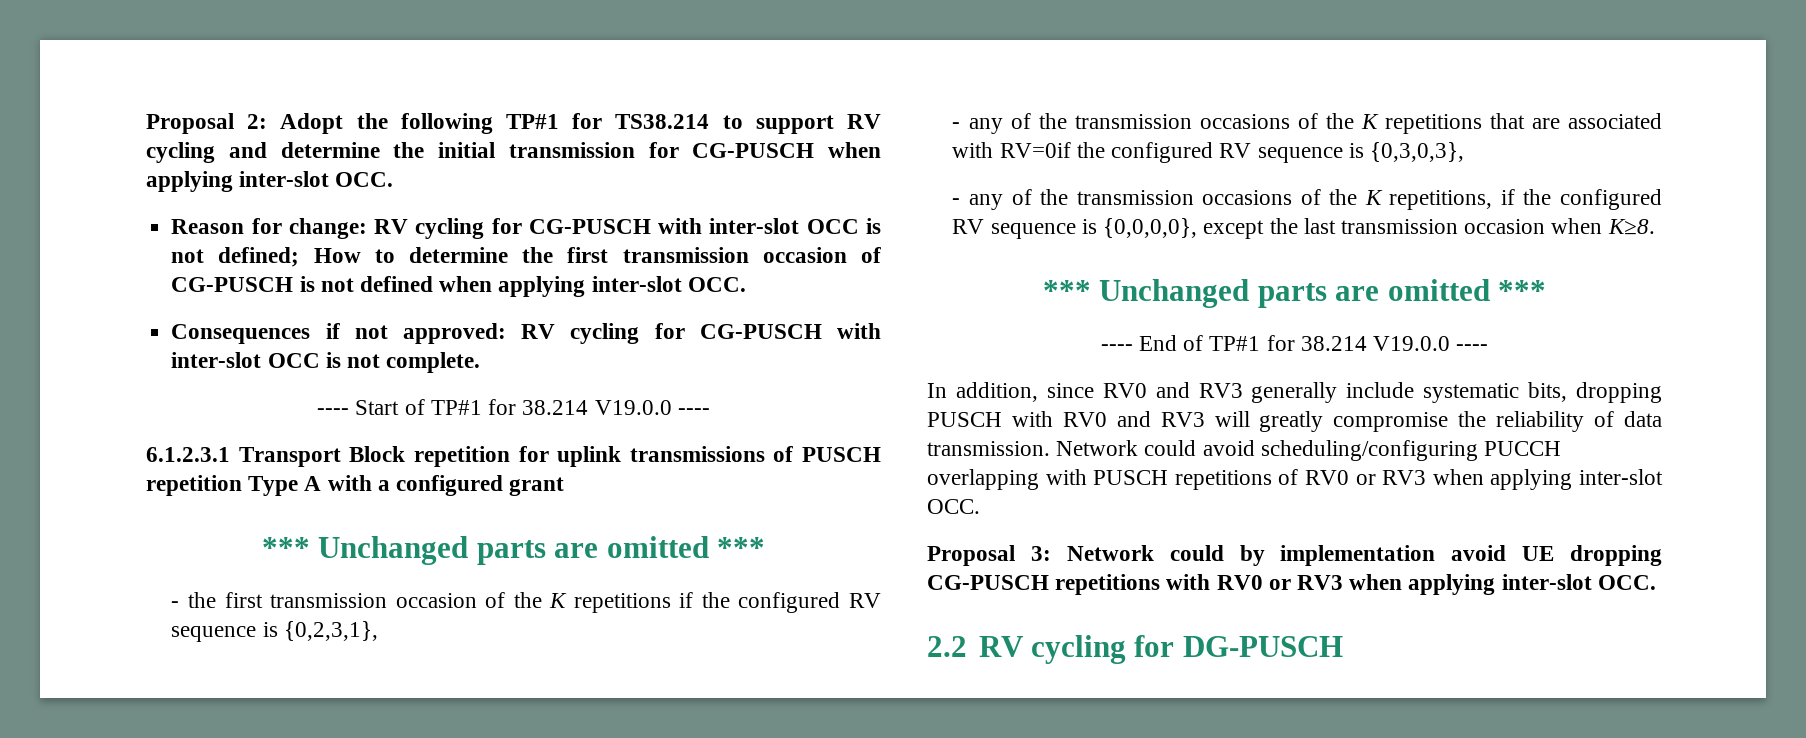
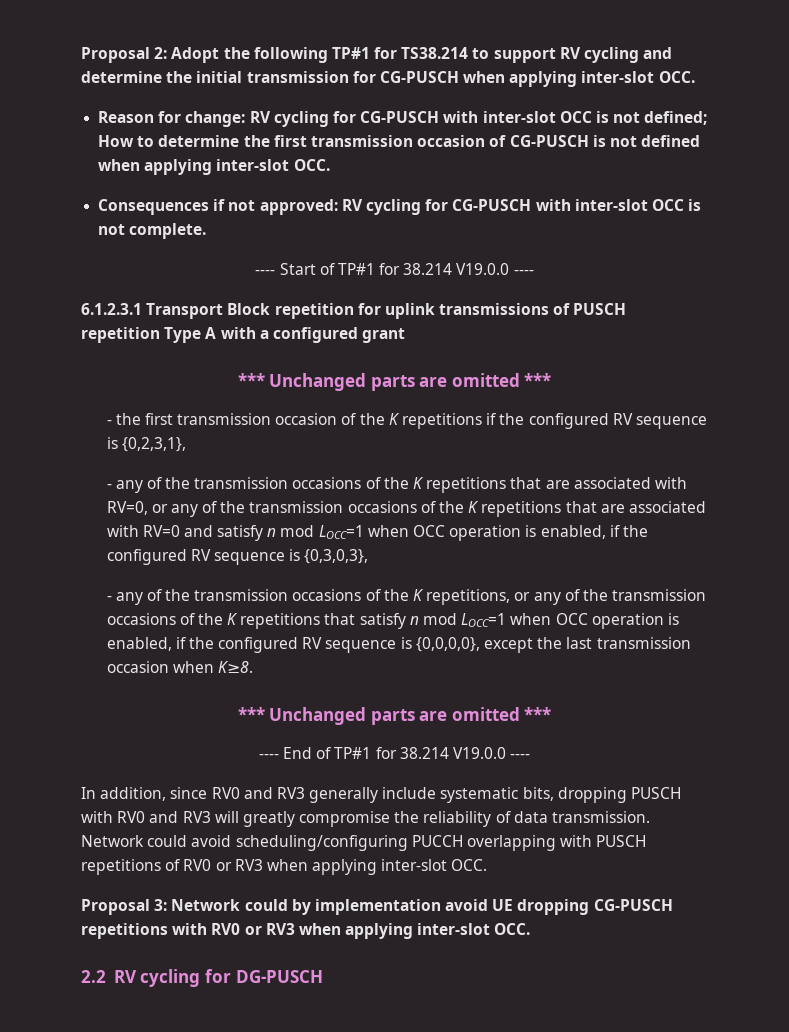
- - any of the transmission occasions of the K repetitions that are associated with RV=0if the configured RV sequence is {0,3,0,3},
+ - any of the transmission occasions of the K repetitions that are associated with RV=0, or any of the transmission occasions of the K repetitions that are associated with RV=0 and satisfy n mod LOCC=1 when OCC operation is enabled, if the configured RV sequence is {0,3,0,3},
- - any of the transmission occasions of the K repetitions, if the configured RV sequence is {0,0,0,0}, except the last transmission occasion when K≥8.
+ - any of the transmission occasions of the K repetitions, or any of the transmission occasions of the K repetitions that satisfy n mod LOCC=1 when OCC operation is enabled, if the configured RV sequence is {0,0,0,0}, except the last transmission occasion when K≥8.

